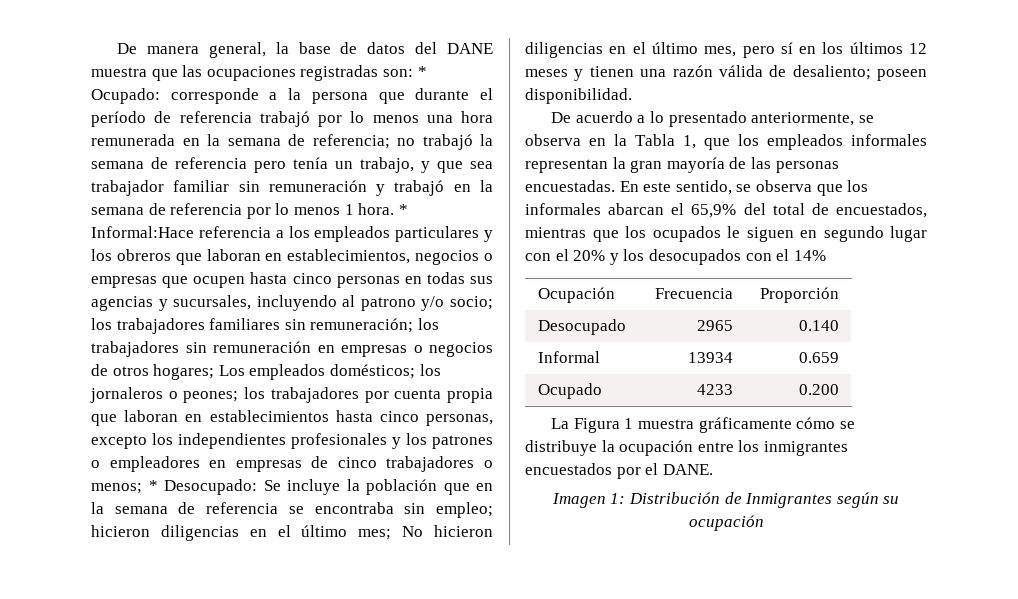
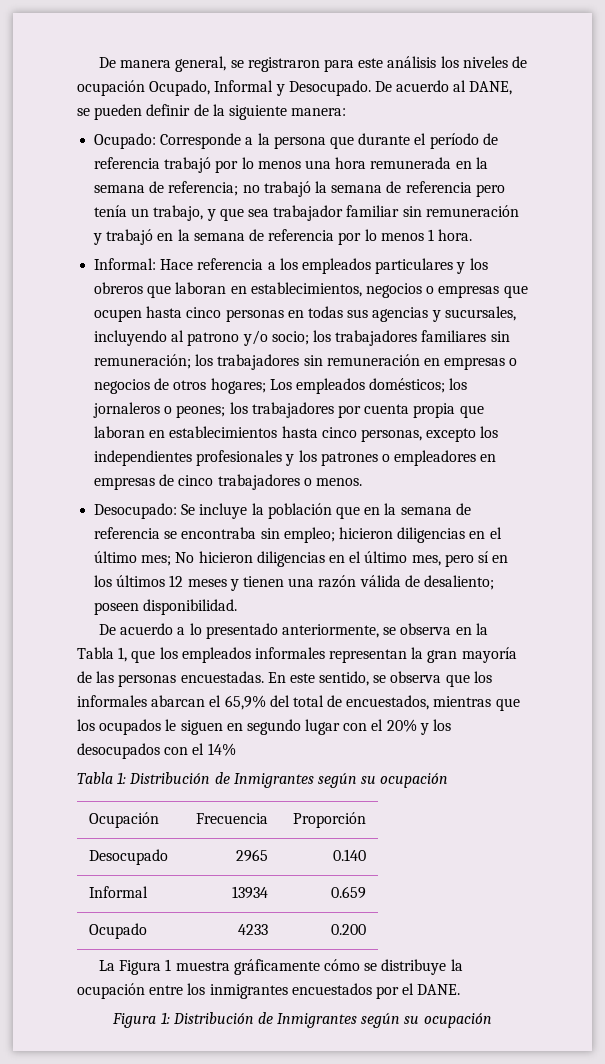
- De manera general, la base de datos del DANE muestra que las ocupaciones registradas son: * Ocupado: corresponde a la persona que durante el período de referencia trabajó por lo menos una hora remunerada en la semana de referencia;
+ De manera general, se registraron para este análisis los niveles de ocupación Ocupado, Informal y Desocupado. De acuerdo al DANE, se pueden definir de la siguiente manera:
+ Ocupado: Corresponde a la persona que durante el período de referencia trabajó por lo menos una hora remunerada en la semana de referencia;
- no trabajó la semana de referencia pero tenía un trabajo, y que sea trabajador familiar sin remuneración y trabajó en la semana de referencia por lo menos 1 hora. * Informal:Hace referencia a los empleados particulares y los obreros que laboran en establecimientos, negocios o empresas que ocupen hasta cinco personas en todas sus agencias y sucursales, incluyendo al patrono y/o socio;
+ no trabajó la semana de referencia pero tenía un trabajo, y que sea trabajador familiar sin remuneración y trabajó en la semana de referencia por lo menos 1 hora.
+ Informal: Hace referencia a los empleados particulares y los obreros que laboran en establecimientos, negocios o empresas que ocupen hasta cinco personas en todas sus agencias y sucursales, incluyendo al patrono y/o socio;
- los trabajadores por cuenta propia que laboran en establecimientos hasta cinco personas, excepto los independientes profesionales y los patrones o empleadores en empresas de cinco trabajadores o menos; * Desocupado:
+ los trabajadores por cuenta propia que laboran en establecimientos hasta cinco personas, excepto los independientes profesionales y los patrones o empleadores en empresas de cinco trabajadores o menos.
+ Desocupado:
+ Tabla 1: Distribución de Inmigrantes según su ocupación
- Imagen 1: Distribución de Inmigrantes según su ocupación
+ Figura 1: Distribución de Inmigrantes según su ocupación

